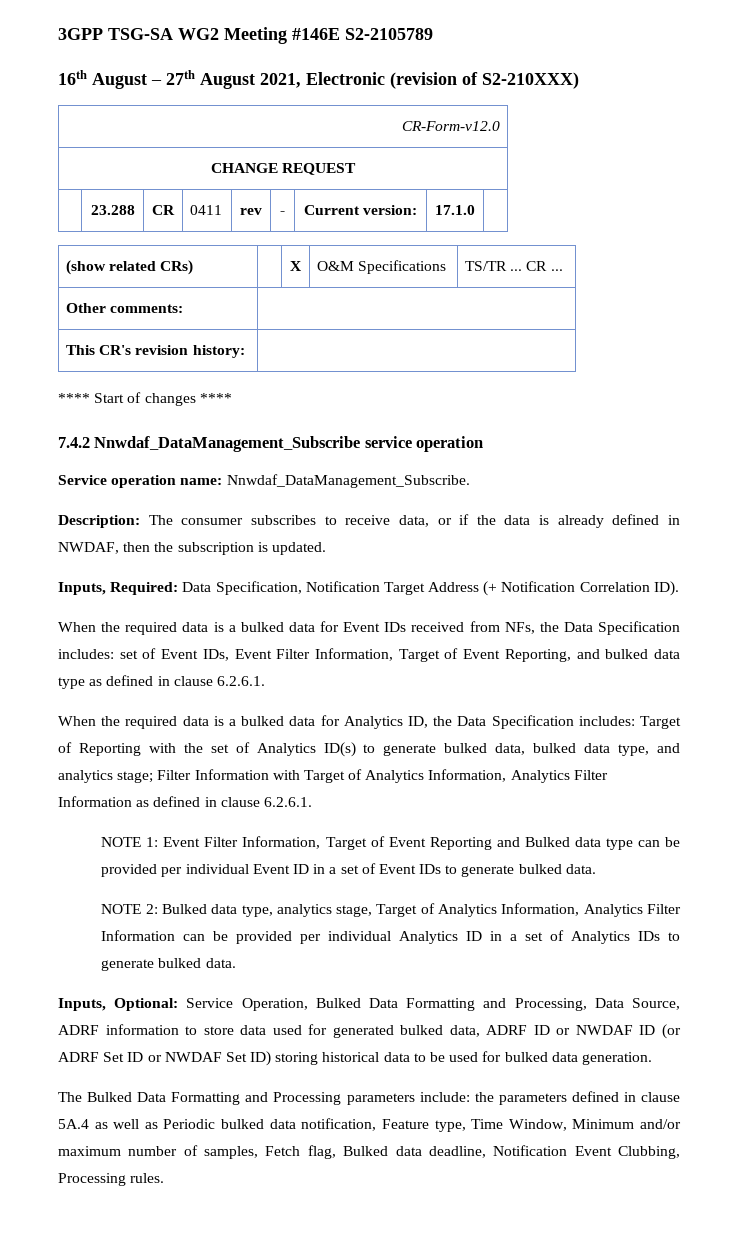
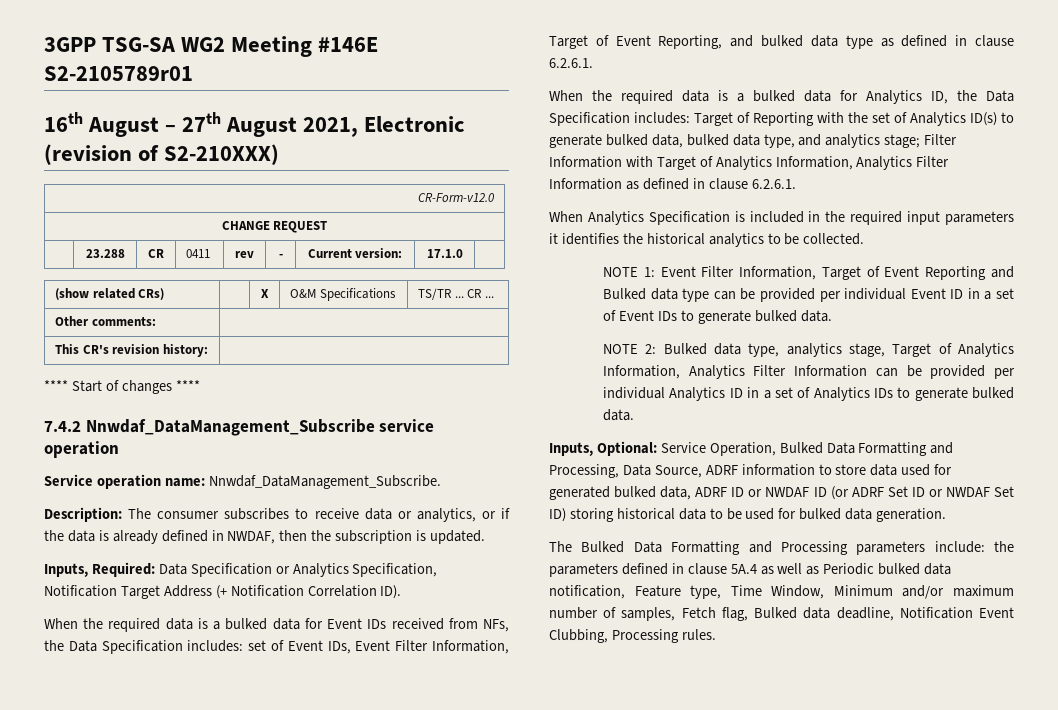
- 3GPP TSG-SA WG2 Meeting #146E S2-2105789
+ 3GPP TSG-SA WG2 Meeting #146E S2-2105789r01
- Description: The consumer subscribes to receive data, or if the data is already defined in NWDAF, then the subscription is updated.
+ Description: The consumer subscribes to receive data or analytics, or if the data is already defined in NWDAF, then the subscription is updated.
- Inputs, Required: Data Specification, Notification Target Address (+ Notification Correlation ID).
+ Inputs, Required: Data Specification or Analytics Specification, Notification Target Address (+ Notification Correlation ID).
+ When Analytics Specification is included in the required input parameters it identifies the historical analytics to be collected.

